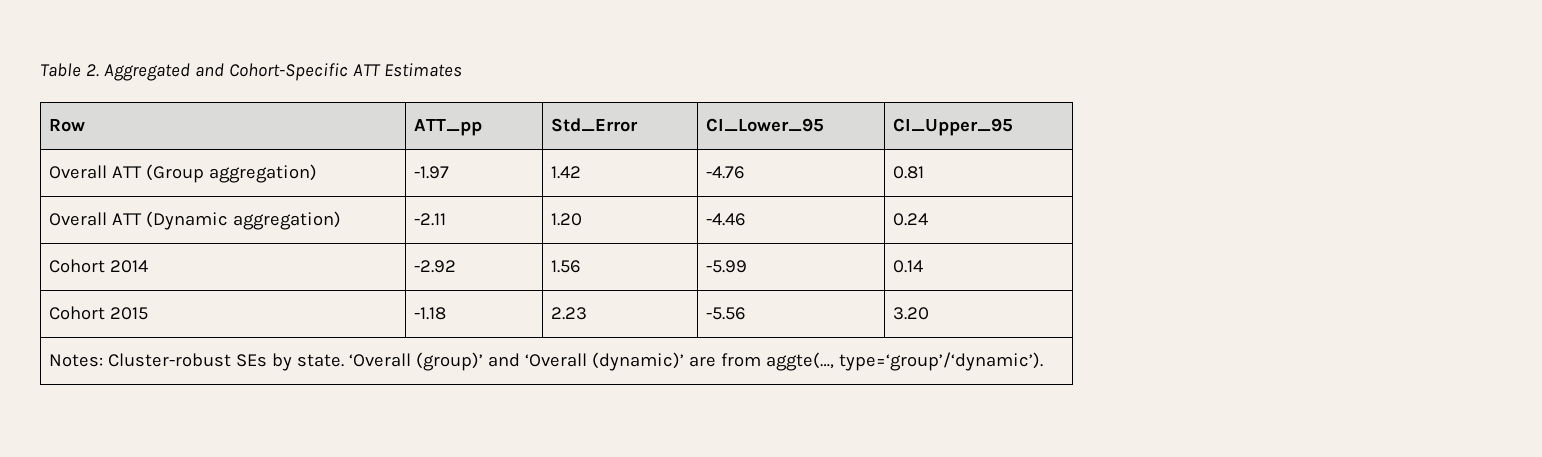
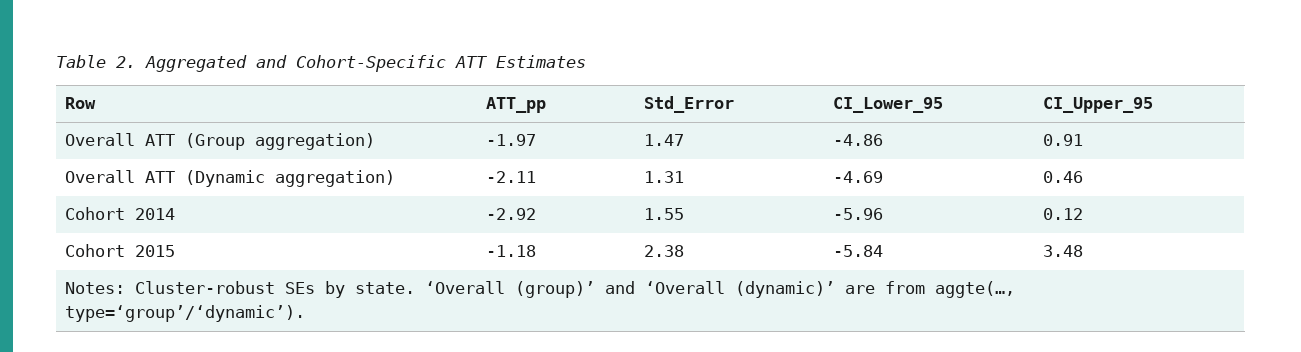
- Overall ATT (Group aggregation) | -1.97 | 1.42 | -4.76 | 0.81
+ Overall ATT (Group aggregation) | -1.97 | 1.47 | -4.86 | 0.91
- Overall ATT (Dynamic aggregation) | -2.11 | 1.20 | -4.46 | 0.24
+ Overall ATT (Dynamic aggregation) | -2.11 | 1.31 | -4.69 | 0.46
- Cohort 2014 | -2.92 | 1.56 | -5.99 | 0.14
+ Cohort 2014 | -2.92 | 1.55 | -5.96 | 0.12
- Cohort 2015 | -1.18 | 2.23 | -5.56 | 3.20
+ Cohort 2015 | -1.18 | 2.38 | -5.84 | 3.48

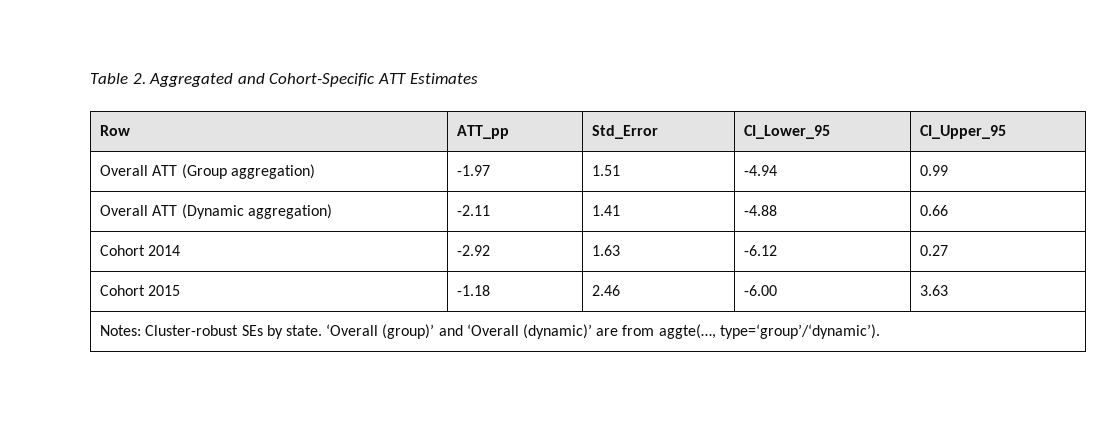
- Overall ATT (Group aggregation) | -1.97 | 1.47 | -4.86 | 0.91
+ Overall ATT (Group aggregation) | -1.97 | 1.51 | -4.94 | 0.99
- Overall ATT (Dynamic aggregation) | -2.11 | 1.31 | -4.69 | 0.46
+ Overall ATT (Dynamic aggregation) | -2.11 | 1.41 | -4.88 | 0.66
- Cohort 2014 | -2.92 | 1.55 | -5.96 | 0.12
+ Cohort 2014 | -2.92 | 1.63 | -6.12 | 0.27
- Cohort 2015 | -1.18 | 2.38 | -5.84 | 3.48
+ Cohort 2015 | -1.18 | 2.46 | -6.00 | 3.63

